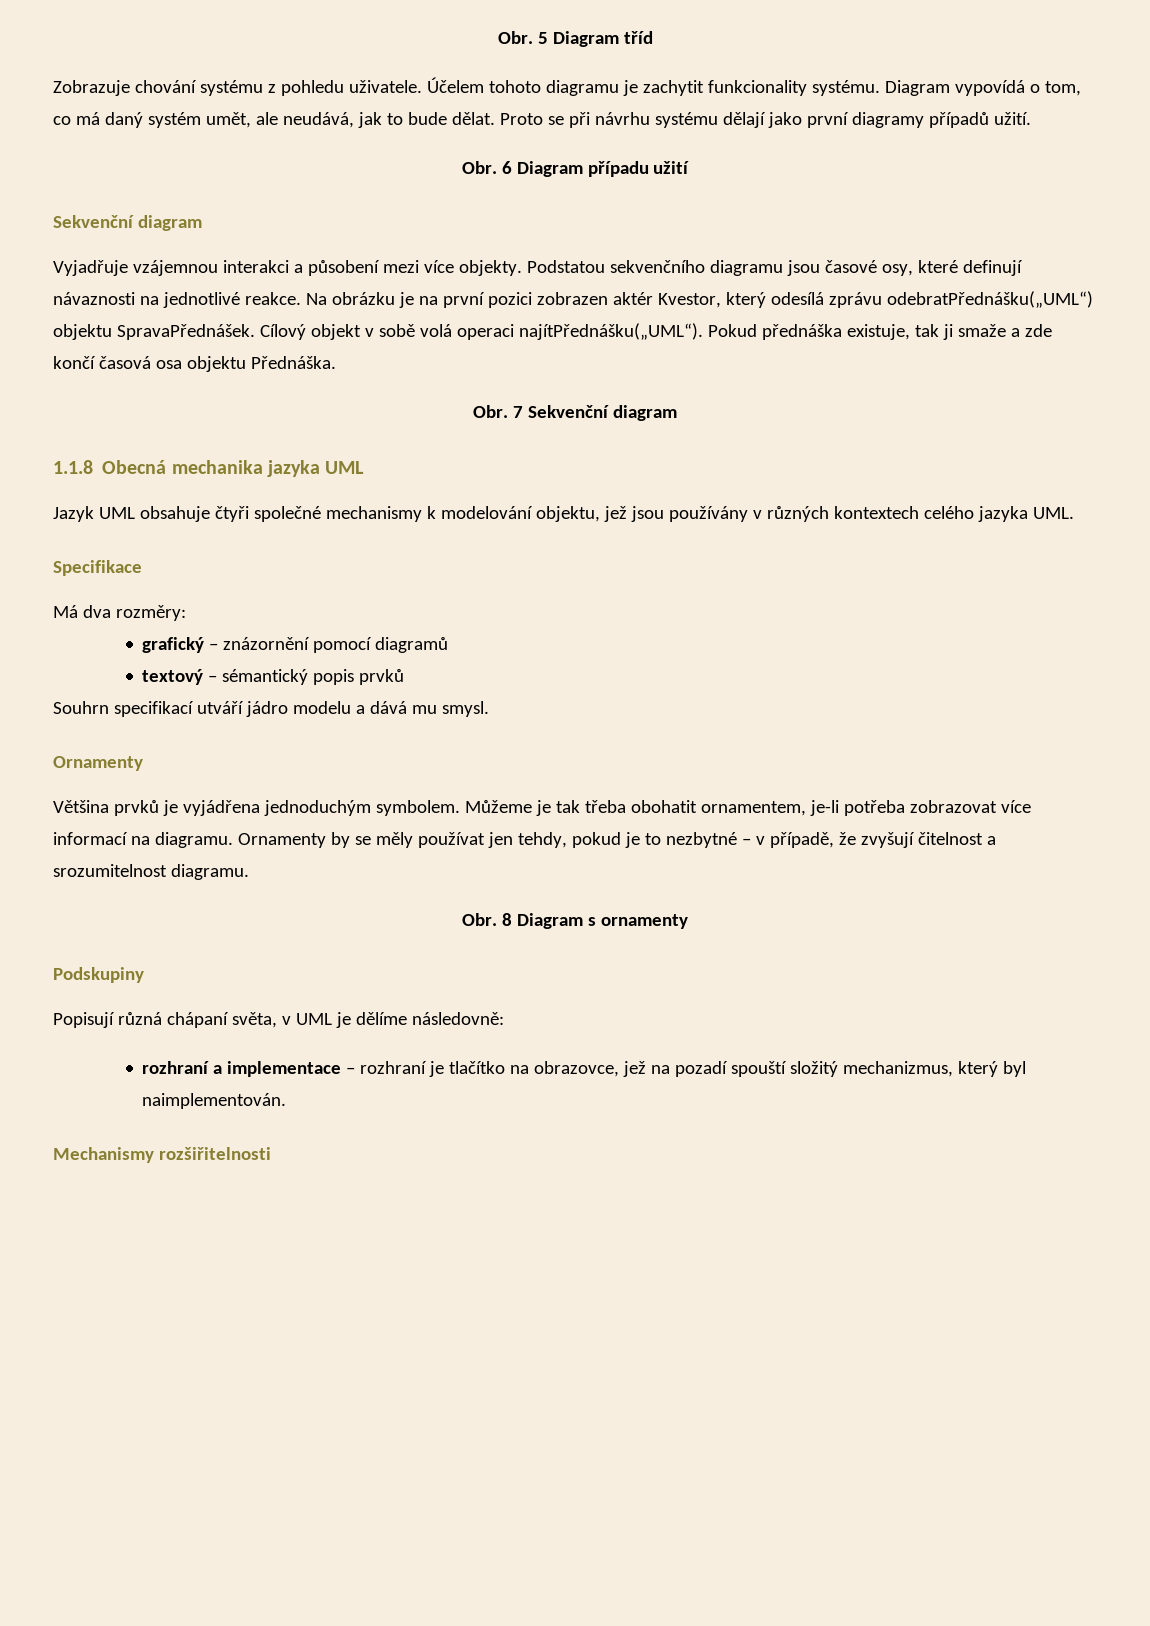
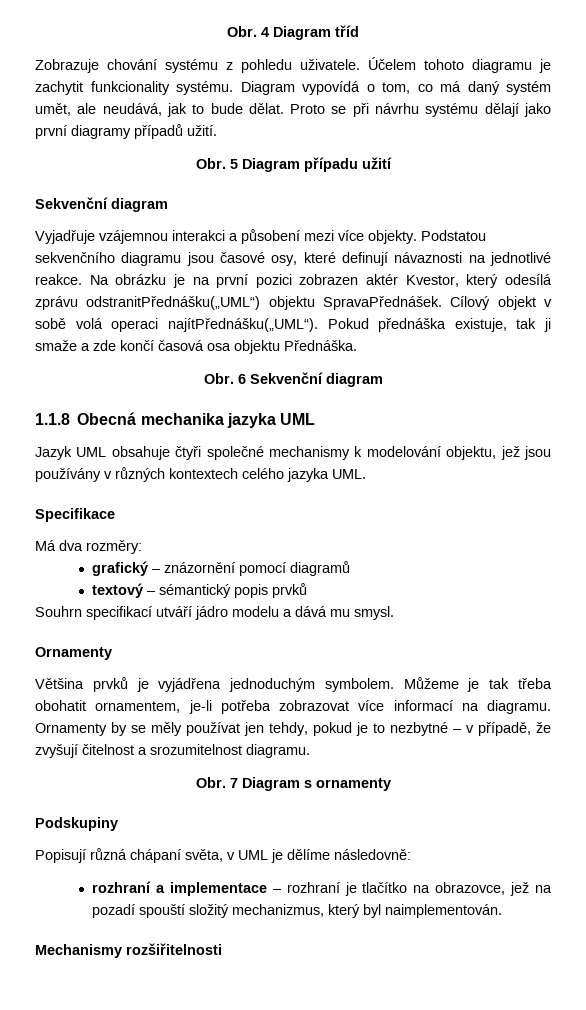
- Obr. 5 Diagram tříd
+ Obr. 4 Diagram tříd
- Obr. 6 Diagram případu užití
+ Obr. 5 Diagram případu užití
- Na obrázku je na první pozici zobrazen aktér Kvestor, který odesílá zprávu odebratPřednášku(„UML“) objektu SpravaPřednášek.
+ Na obrázku je na první pozici zobrazen aktér Kvestor, který odesílá zprávu odstranitPřednášku(„UML“) objektu SpravaPřednášek.
- Obr. 7 Sekvenční diagram
+ Obr. 6 Sekvenční diagram
- Obr. 8 Diagram s ornamenty
+ Obr. 7 Diagram s ornamenty

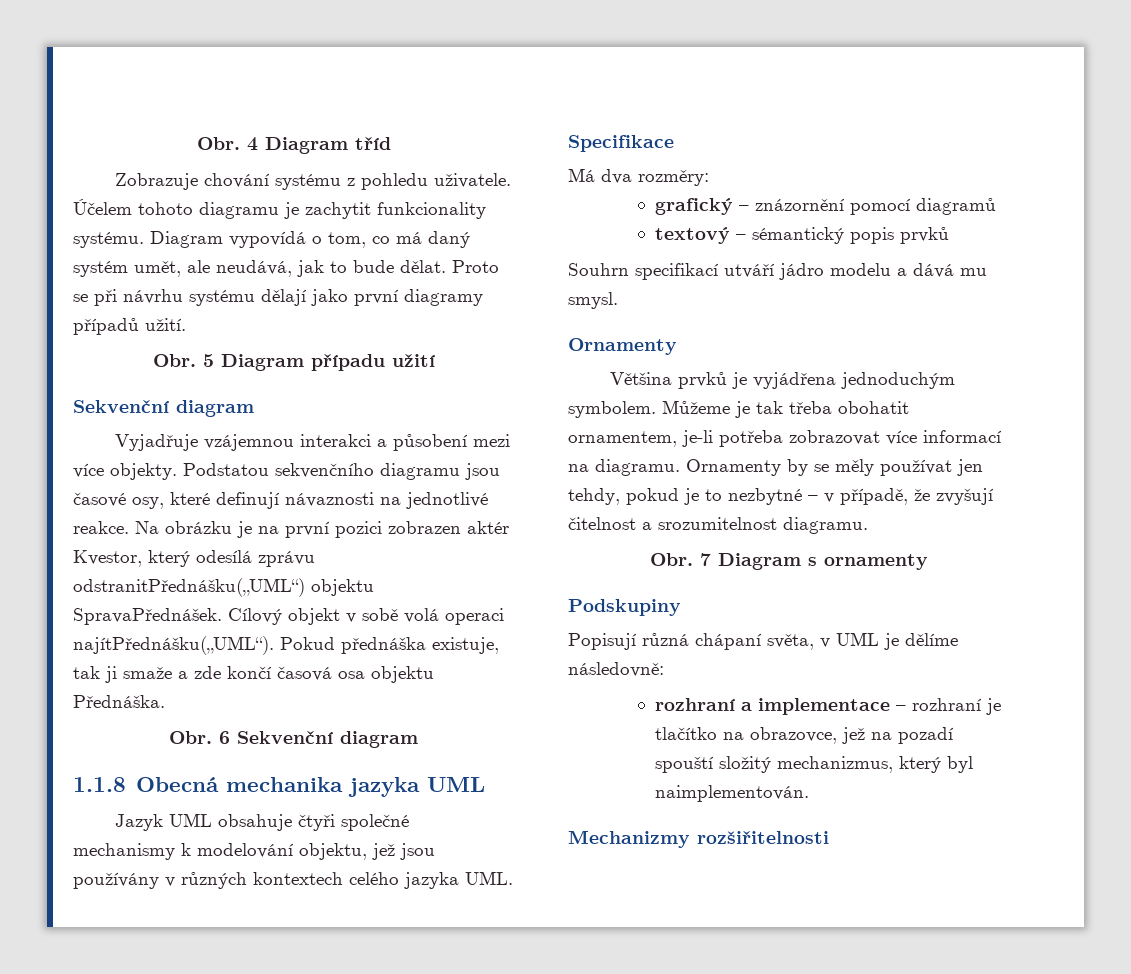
- Mechanismy rozšiřitelnosti
+ Mechanizmy rozšiřitelnosti

